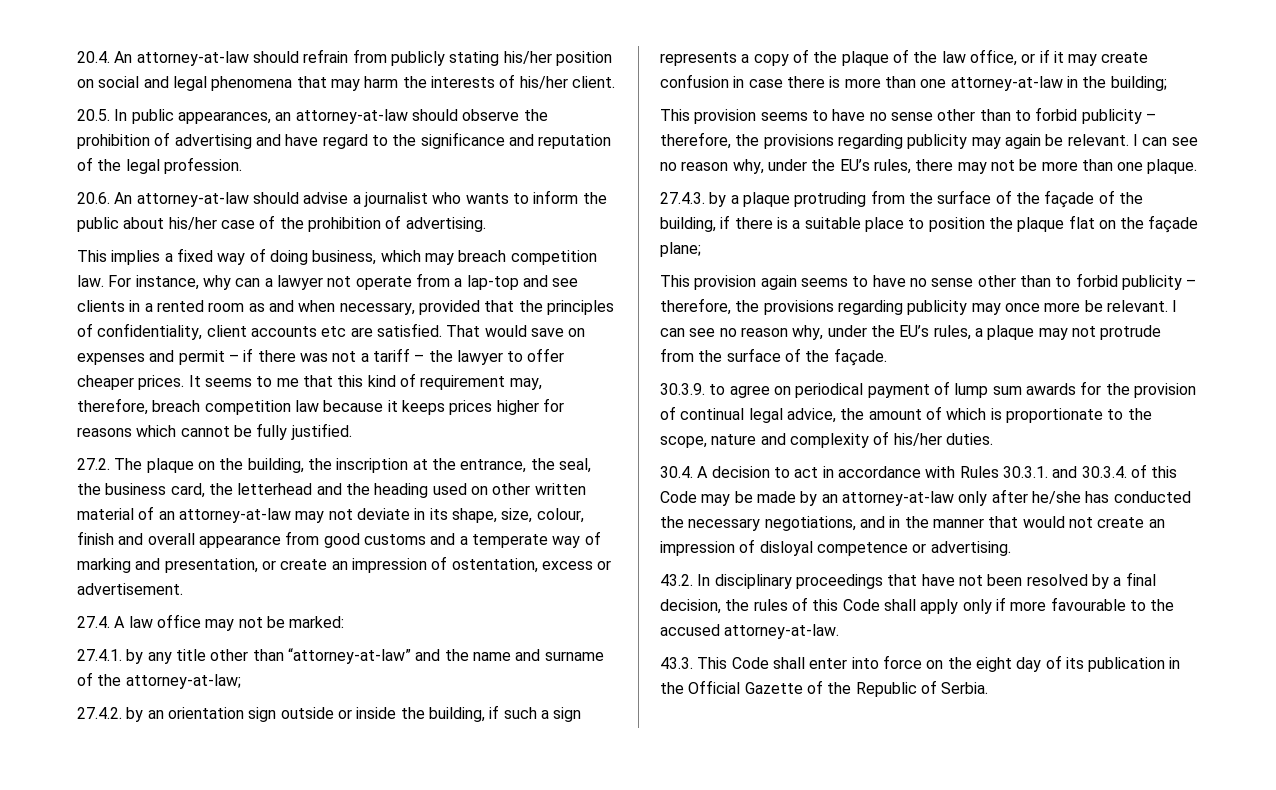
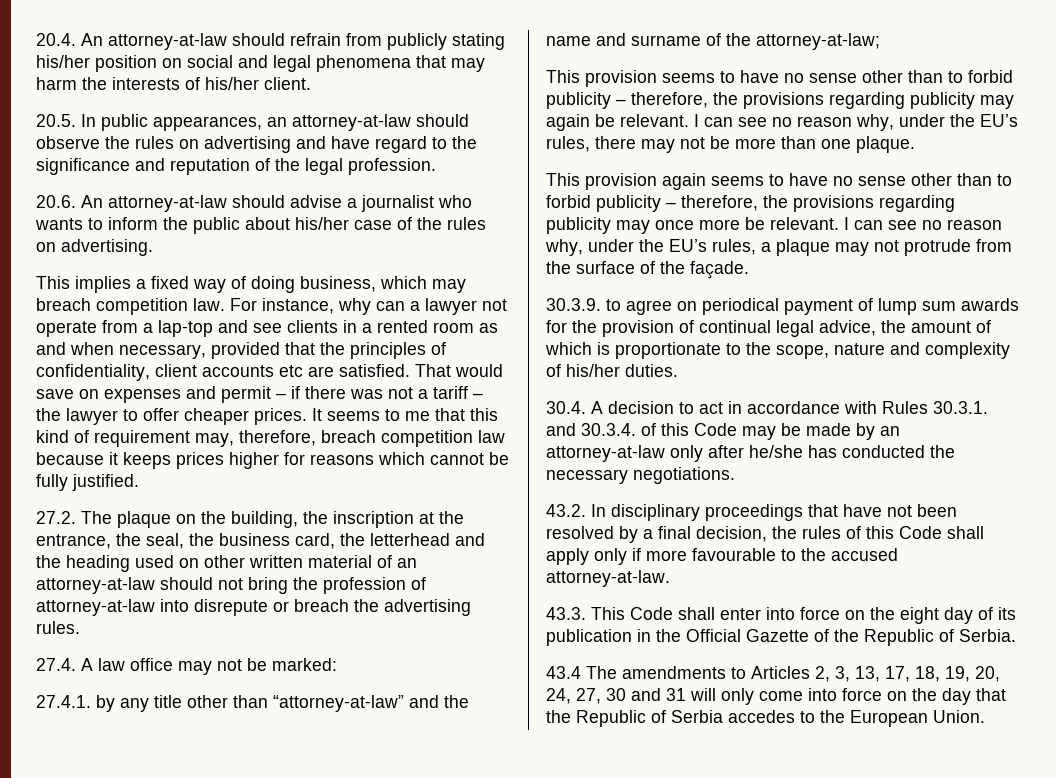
- 20.5. In public appearances, an attorney-at-law should observe the prohibition of advertising and have regard to the significance and reputation of the legal profession.
+ 20.5. In public appearances, an attorney-at-law should observe the rules on advertising and have regard to the significance and reputation of the legal profession.
- 20.6. An attorney-at-law should advise a journalist who wants to inform the public about his/her case of the prohibition of advertising.
+ 20.6. An attorney-at-law should advise a journalist who wants to inform the public about his/her case of the rules on advertising.
- 27.2. The plaque on the building, the inscription at the entrance, the seal, the business card, the letterhead and the heading used on other written material of an attorney-at-law may not deviate in its shape, size, colour, finish and overall appearance from good customs and a temperate way of marking and presentation, or create an impression of ostentation, excess or advertisement.
+ 27.2. The plaque on the building, the inscription at the entrance, the seal, the business card, the letterhead and the heading used on other written material of an attorney-at-law should not bring the profession of attorney-at-law into disrepute or breach the advertising rules.
- 27.4.2. by an orientation sign outside or inside the building, if such a sign represents a copy of the plaque of the law office, or if it may create confusion in case there is more than one attorney-at-law in the building;
- 27.4.3. by a plaque protruding from the surface of the façade of the building, if there is a suitable place to position the plaque flat on the façade plane;
- 30.4. A decision to act in accordance with Rules 30.3.1. and 30.3.4. of this Code may be made by an attorney-at-law only after he/she has conducted the necessary negotiations, and in the manner that would not create an impression of disloyal competence or advertising.
+ 30.4. A decision to act in accordance with Rules 30.3.1. and 30.3.4. of this Code may be made by an attorney-at-law only after he/she has conducted the necessary negotiations.
+ 43.4 The amendments to Articles 2, 3, 13, 17, 18, 19, 20, 24, 27, 30 and 31 will only come into force on the day that the Republic of Serbia accedes to the European Union.

